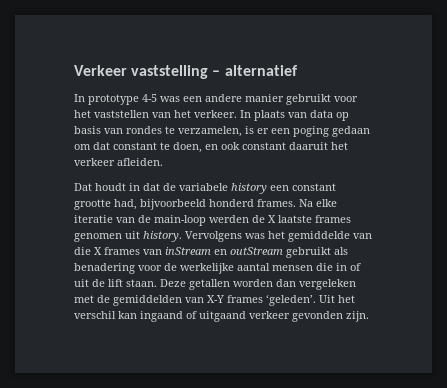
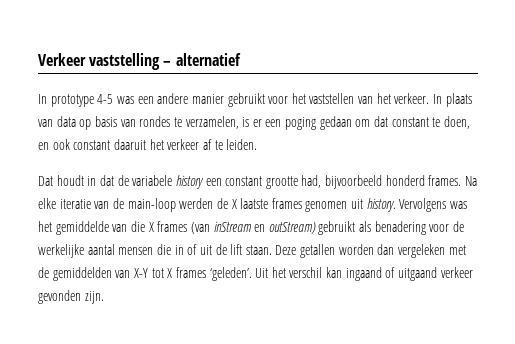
- In plaats van data op basis van rondes te verzamelen, is er een poging gedaan om dat constant te doen, en ook constant daaruit het verkeer afleiden.
+ In plaats van data op basis van rondes te verzamelen, is er een poging gedaan om dat constant te doen, en ook constant daaruit het verkeer af te leiden.
- Vervolgens was het gemiddelde van die X frames van inStream en outStream gebruikt als benadering voor de werkelijke aantal mensen die in of uit de lift staan.
+ Vervolgens was het gemiddelde van die X frames (van inStream en outStream) gebruikt als benadering voor de werkelijke aantal mensen die in of uit de lift staan.
- Deze getallen worden dan vergeleken met de gemiddelden van X-Y frames ‘geleden’.
+ Deze getallen worden dan vergeleken met de gemiddelden van X-Y tot X frames ‘geleden’.

